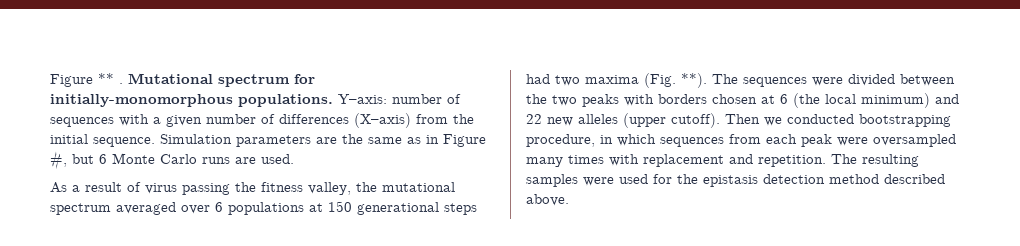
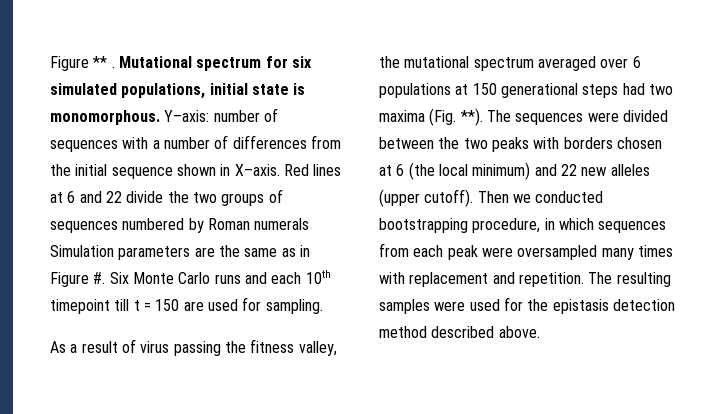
- Mutational spectrum for initially-monomorphous populations.
+ Mutational spectrum for six simulated populations, initial state is monomorphous.
- Y–axis: number of sequences with a given number of differences (X–axis) from the initial sequence. Simulation parameters are the same as in Figure #, but 6 Monte Carlo runs are used.
+ Y–axis: number of sequences with a number of differences from the initial sequence shown in X–axis. Red lines at 6 and 22 divide the two groups of sequences numbered by Roman numerals Simulation parameters are the same as in Figure #. Six Monte Carlo runs and each 10th timepoint till t = 150 are used for sampling.

